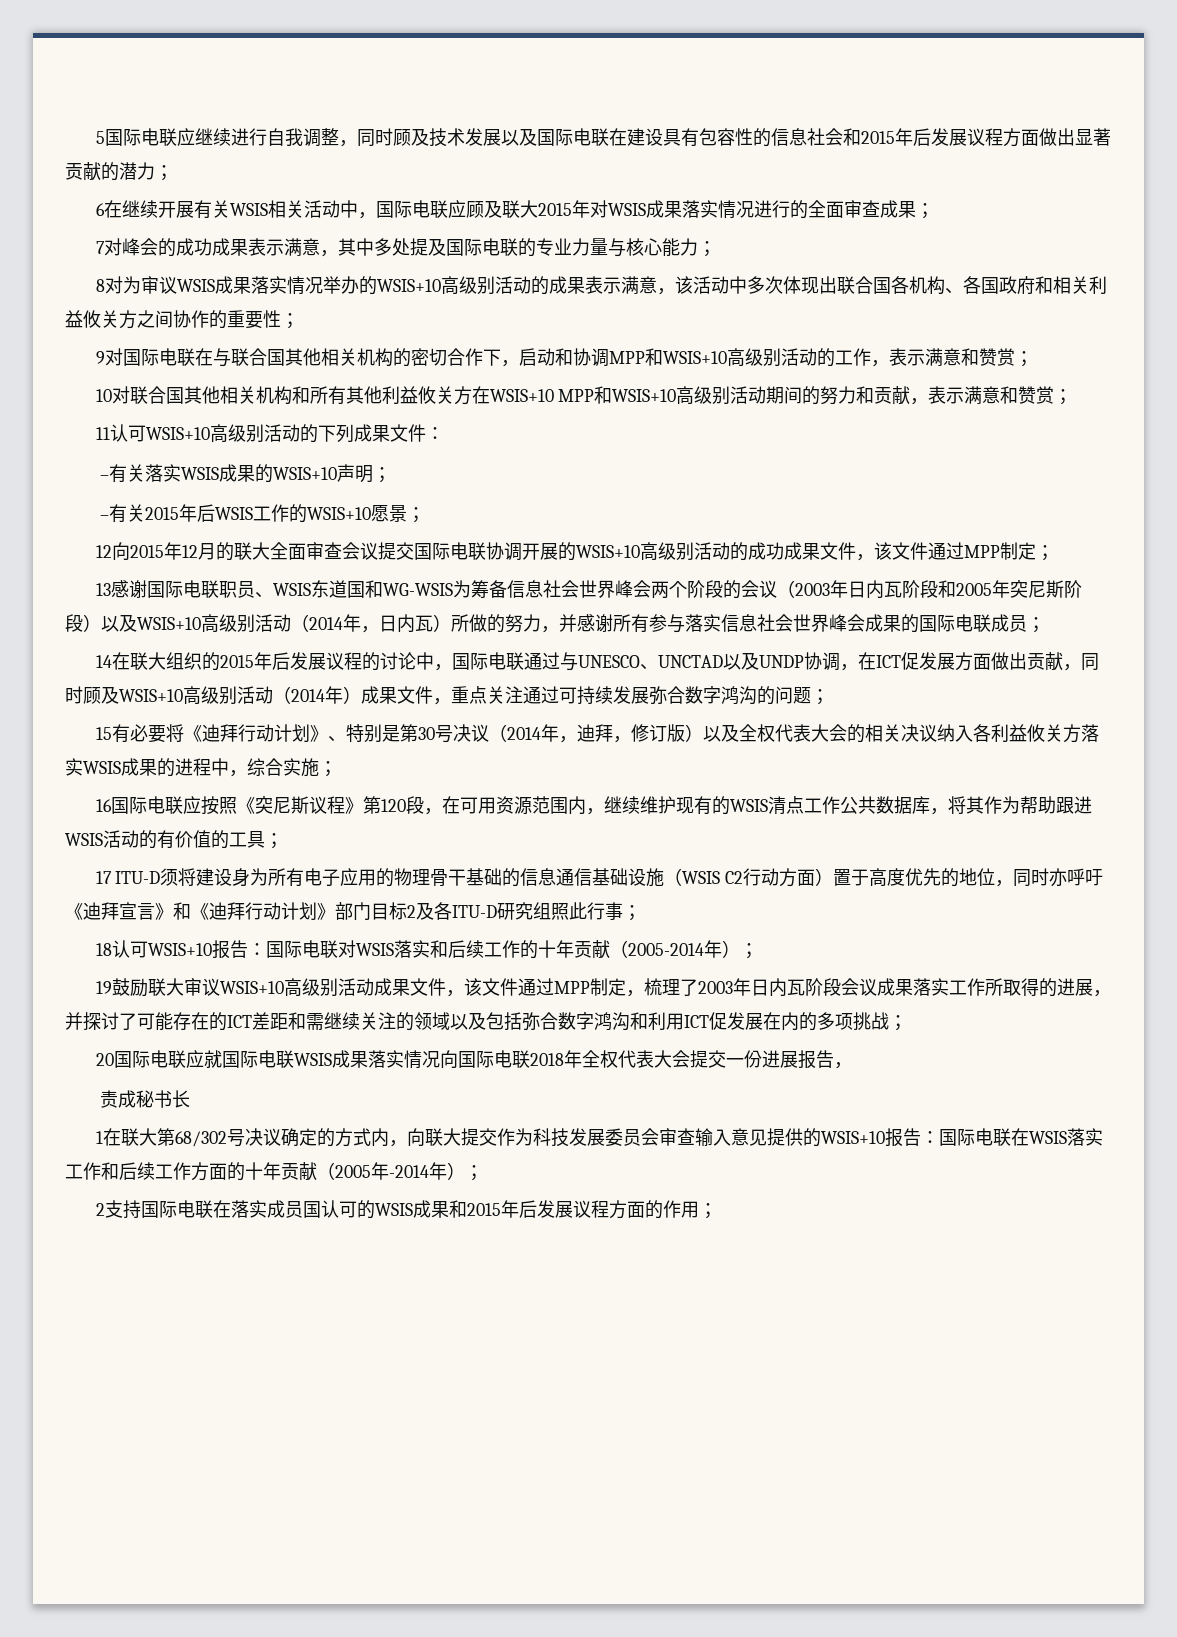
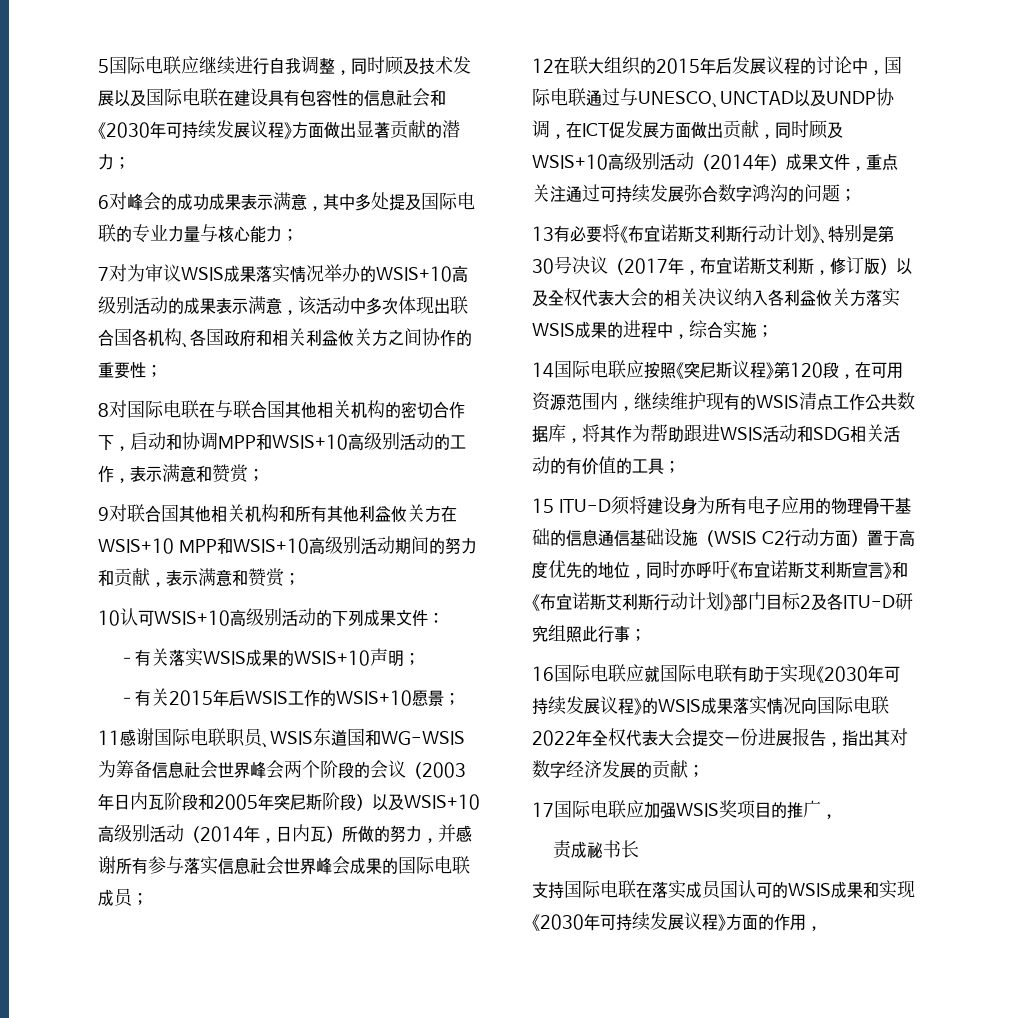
- 5国际电联应继续进行自我调整，同时顾及技术发展以及国际电联在建设具有包容性的信息社会和2015年后发展议程方面做出显著贡献的潜力；
+ 5国际电联应继续进行自我调整，同时顾及技术发展以及国际电联在建设具有包容性的信息社会和《2030年可持续发展议程》方面做出显著贡献的潜力；
- 6在继续开展有关WSIS相关活动中，国际电联应顾及联大2015年对WSIS成果落实情况进行的全面审查成果；
- 7对峰会的成功成果表示满意，其中多处提及国际电联的专业力量与核心能力；
+ 6对峰会的成功成果表示满意，其中多处提及国际电联的专业力量与核心能力；
- 8对为审议WSIS成果落实情况举办的WSIS+10高级别活动的成果表示满意，该活动中多次体现出联合国各机构、各国政府和相关利益攸关方之间协作的重要性；
+ 7对为审议WSIS成果落实情况举办的WSIS+10高级别活动的成果表示满意，该活动中多次体现出联合国各机构、各国政府和相关利益攸关方之间协作的重要性；
- 9对国际电联在与联合国其他相关机构的密切合作下，启动和协调MPP和WSIS+10高级别活动的工作，表示满意和赞赏；
+ 8对国际电联在与联合国其他相关机构的密切合作下，启动和协调MPP和WSIS+10高级别活动的工作，表示满意和赞赏；
- 10对联合国其他相关机构和所有其他利益攸关方在WSIS+10 MPP和WSIS+10高级别活动期间的努力和贡献，表示满意和赞赏；
+ 9对联合国其他相关机构和所有其他利益攸关方在WSIS+10 MPP和WSIS+10高级别活动期间的努力和贡献，表示满意和赞赏；
- 11认可WSIS+10高级别活动的下列成果文件：
+ 10认可WSIS+10高级别活动的下列成果文件：
- 12向2015年12月的联大全面审查会议提交国际电联协调开展的WSIS+10高级别活动的成功成果文件，该文件通过MPP制定；
- 13感谢国际电联职员、WSIS东道国和WG-WSIS为筹备信息社会世界峰会两个阶段的会议（2003年日内瓦阶段和2005年突尼斯阶段）以及WSIS+10高级别活动（2014年，日内瓦）所做的努力，并感谢所有参与落实信息社会世界峰会成果的国际电联成员；
+ 11感谢国际电联职员、WSIS东道国和WG-WSIS为筹备信息社会世界峰会两个阶段的会议（2003年日内瓦阶段和2005年突尼斯阶段）以及WSIS+10高级别活动（2014年，日内瓦）所做的努力，并感谢所有参与落实信息社会世界峰会成果的国际电联成员；
- 14在联大组织的2015年后发展议程的讨论中，国际电联通过与UNESCO、UNCTAD以及UNDP协调，在ICT促发展方面做出贡献，同时顾及WSIS+10高级别活动（2014年）成果文件，重点关注通过可持续发展弥合数字鸿沟的问题；
+ 12在联大组织的2015年后发展议程的讨论中，国际电联通过与UNESCO、UNCTAD以及UNDP协调，在ICT促发展方面做出贡献，同时顾及WSIS+10高级别活动（2014年）成果文件，重点关注通过可持续发展弥合数字鸿沟的问题；
- 15有必要将《迪拜行动计划》、特别是第30号决议（2014年，迪拜，修订版）以及全权代表大会的相关决议纳入各利益攸关方落实WSIS成果的进程中，综合实施；
+ 13有必要将《布宜诺斯艾利斯行动计划》、特别是第30号决议（2017年，布宜诺斯艾利斯，修订版）以及全权代表大会的相关决议纳入各利益攸关方落实WSIS成果的进程中，综合实施；
- 16国际电联应按照《突尼斯议程》第120段，在可用资源范围内，继续维护现有的WSIS清点工作公共数据库，将其作为帮助跟进WSIS活动的有价值的工具；
+ 14国际电联应按照《突尼斯议程》第120段，在可用资源范围内，继续维护现有的WSIS清点工作公共数据库，将其作为帮助跟进WSIS活动和SDG相关活动的有价值的工具；
- 17 ITU-D须将建设身为所有电子应用的物理骨干基础的信息通信基础设施（WSIS C2行动方面）置于高度优先的地位，同时亦呼吁《迪拜宣言》和《迪拜行动计划》部门目标2及各ITU-D研究组照此行事；
+ 15 ITU-D须将建设身为所有电子应用的物理骨干基础的信息通信基础设施（WSIS C2行动方面）置于高度优先的地位，同时亦呼吁《布宜诺斯艾利斯宣言》和《布宜诺斯艾利斯行动计划》部门目标2及各ITU-D研究组照此行事；
- 18认可WSIS+10报告：国际电联对WSIS落实和后续工作的十年贡献（2005-2014年）；
- 19鼓励联大审议WSIS+10高级别活动成果文件，该文件通过MPP制定，梳理了2003年日内瓦阶段会议成果落实工作所取得的进展，并探讨了可能存在的ICT差距和需继续关注的领域以及包括弥合数字鸿沟和利用ICT促发展在内的多项挑战；
- 20国际电联应就国际电联WSIS成果落实情况向国际电联2018年全权代表大会提交一份进展报告，
+ 16国际电联应就国际电联有助于实现《2030年可持续发展议程》的WSIS成果落实情况向国际电联2022年全权代表大会提交一份进展报告，指出其对数字经济发展的贡献；
+ 17国际电联应加强WSIS奖项目的推广，
  责成秘书长
- 1在联大第68/302号决议确定的方式内，向联大提交作为科技发展委员会审查输入意见提供的WSIS+10报告：国际电联在WSIS落实工作和后续工作方面的十年贡献（2005年-2014年）；
- 2支持国际电联在落实成员国认可的WSIS成果和2015年后发展议程方面的作用；
+ 支持国际电联在落实成员国认可的WSIS成果和实现《2030年可持续发展议程》方面的作用，

